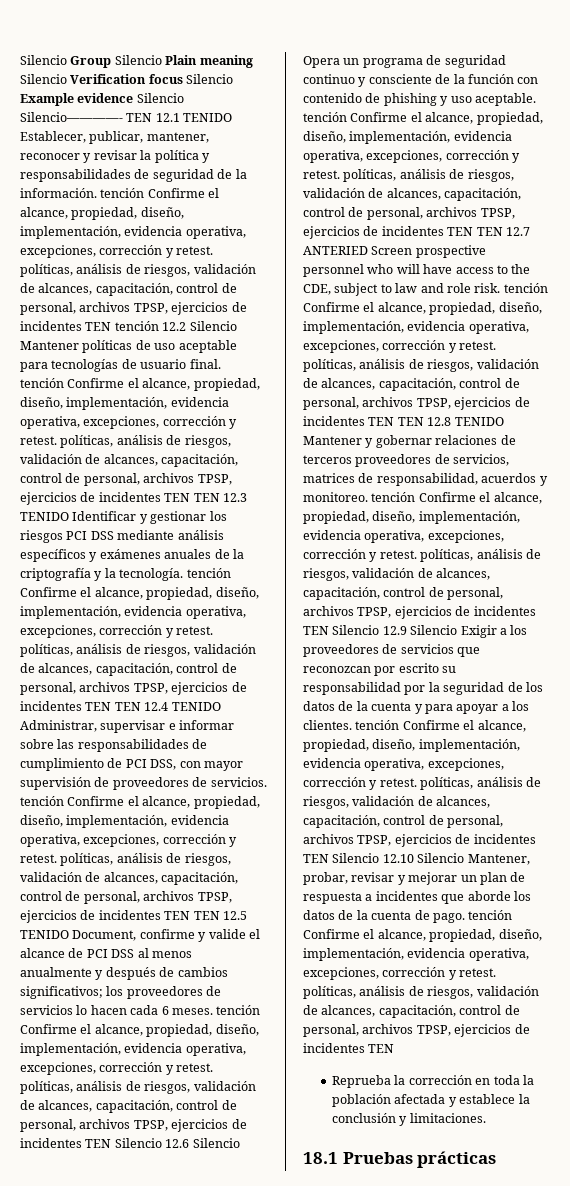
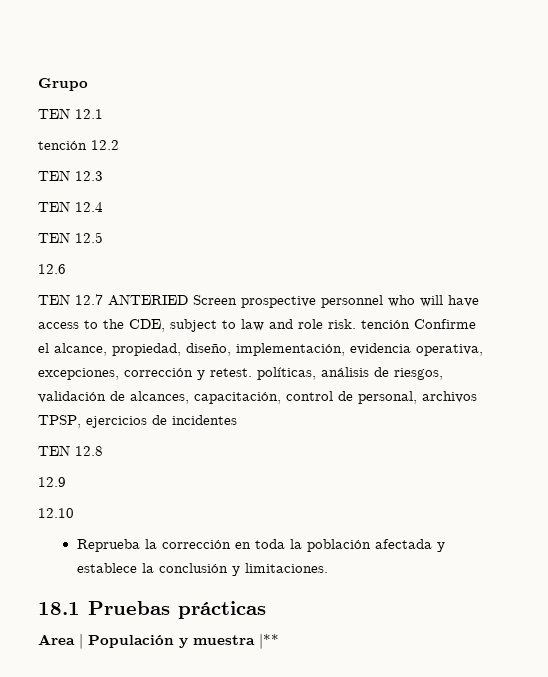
- Silencio Group Silencio Plain meaning Silencio Verification focus Silencio Example evidence Silencio Silencio————- TEN 12.1 TENIDO Establecer, publicar, mantener, reconocer y revisar la política y responsabilidades de seguridad de la información. tención Confirme el alcance, propiedad, diseño, implementación, evidencia operativa, excepciones, corrección y retest. políticas, análisis de riesgos, validación de alcances, capacitación, control de personal, archivos TPSP, ejercicios de incidentes TEN tención 12.2 Silencio Mantener políticas de uso aceptable para tecnologías de usuario final. tención Confirme el alcance, propiedad, diseño, implementación, evidencia operativa, excepciones, corrección y retest. políticas, análisis de riesgos, validación de alcances, capacitación, control de personal, archivos TPSP, ejercicios de incidentes TEN TEN 12.3 TENIDO Identificar y gestionar los riesgos PCI DSS mediante análisis específicos y exámenes anuales de la criptografía y la tecnología. tención Confirme el alcance, propiedad, diseño, implementación, evidencia operativa, excepciones, corrección y retest. políticas, análisis de riesgos, validación de alcances, capacitación, control de personal, archivos TPSP, ejercicios de incidentes TEN TEN 12.4 TENIDO Administrar, supervisar e informar sobre las responsabilidades de cumplimiento de PCI DSS, con mayor supervisión de proveedores de servicios. tención Confirme el alcance, propiedad, diseño, implementación, evidencia operativa, excepciones, corrección y retest. políticas, análisis de riesgos, validación de alcances, capacitación, control de personal, archivos TPSP, ejercicios de incidentes TEN TEN 12.5 TENIDO Document, confirme y valide el alcance de PCI DSS al menos anualmente y después de cambios significativos; los proveedores de servicios lo hacen cada 6 meses. tención Confirme el alcance, propiedad, diseño, implementación, evidencia operativa, excepciones, corrección y retest. políticas, análisis de riesgos, validación de alcances, capacitación, control de personal, archivos TPSP, ejercicios de incidentes TEN Silencio 12.6 Silencio Opera un programa de seguridad continuo y consciente de la función con contenido de phishing y uso aceptable. tención Confirme el alcance, propiedad, diseño, implementación, evidencia operativa, excepciones, corrección y retest. políticas, análisis de riesgos, validación de alcances, capacitación, control de personal, archivos TPSP, ejercicios de incidentes TEN TEN 12.7 ANTERIED Screen prospective personnel who will have access to the CDE, subject to law and role risk. tención Confirme el alcance, propiedad, diseño, implementación, evidencia operativa, excepciones, corrección y retest. políticas, análisis de riesgos, validación de alcances, capacitación, control de personal, archivos TPSP, ejercicios de incidentes TEN TEN 12.8 TENIDO Mantener y gobernar relaciones de terceros proveedores de servicios, matrices de responsabilidad, acuerdos y monitoreo. tención Confirme el alcance, propiedad, diseño, implementación, evidencia operativa, excepciones, corrección y retest. políticas, análisis de riesgos, validación de alcances, capacitación, control de personal, archivos TPSP, ejercicios de incidentes TEN Silencio 12.9 Silencio Exigir a los proveedores de servicios que reconozcan por escrito su responsabilidad por la seguridad de los datos de la cuenta y para apoyar a los clientes. tención Confirme el alcance, propiedad, diseño, implementación, evidencia operativa, excepciones, corrección y retest. políticas, análisis de riesgos, validación de alcances, capacitación, control de personal, archivos TPSP, ejercicios de incidentes TEN Silencio 12.10 Silencio Mantener, probar, revisar y mejorar un plan de respuesta a incidentes que aborde los datos de la cuenta de pago. tención Confirme el alcance, propiedad, diseño, implementación, evidencia operativa, excepciones, corrección y retest. políticas, análisis de riesgos, validación de alcances, capacitación, control de personal, archivos TPSP, ejercicios de incidentes TEN
+ Grupo
+ TEN 12.1
+ tención 12.2
+ TEN 12.3
+ TEN 12.4
+ TEN 12.5
+ 12.6
+ TEN 12.7 ANTERIED Screen prospective personnel who will have access to the CDE, subject to law and role risk. tención Confirme el alcance, propiedad, diseño, implementación, evidencia operativa, excepciones, corrección y retest. políticas, análisis de riesgos, validación de alcances, capacitación, control de personal, archivos TPSP, ejercicios de incidentes
+ TEN 12.8
+ 12.9
+ 12.10
+ Area | Populación y muestra |**

